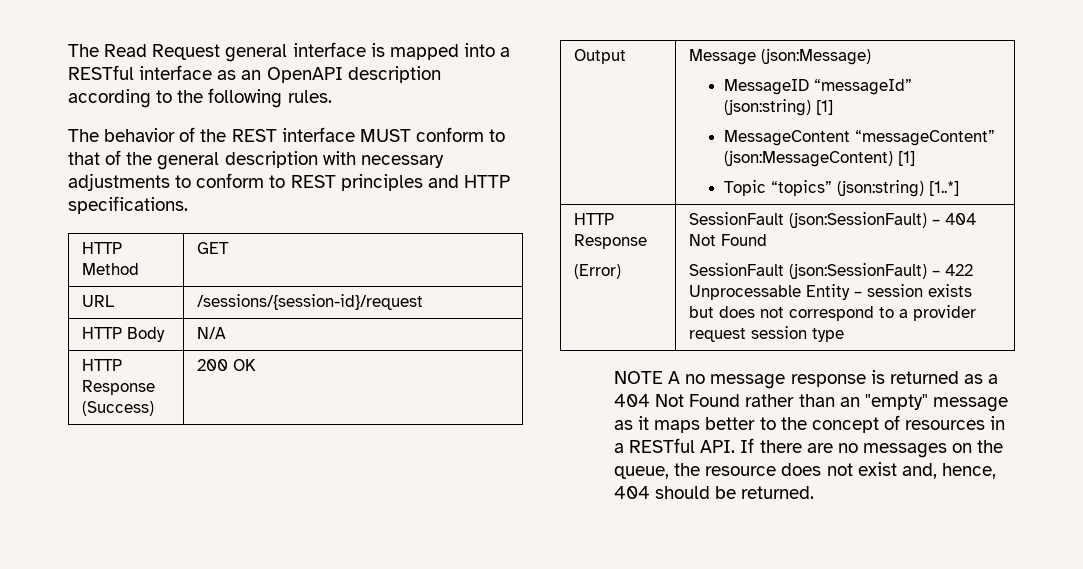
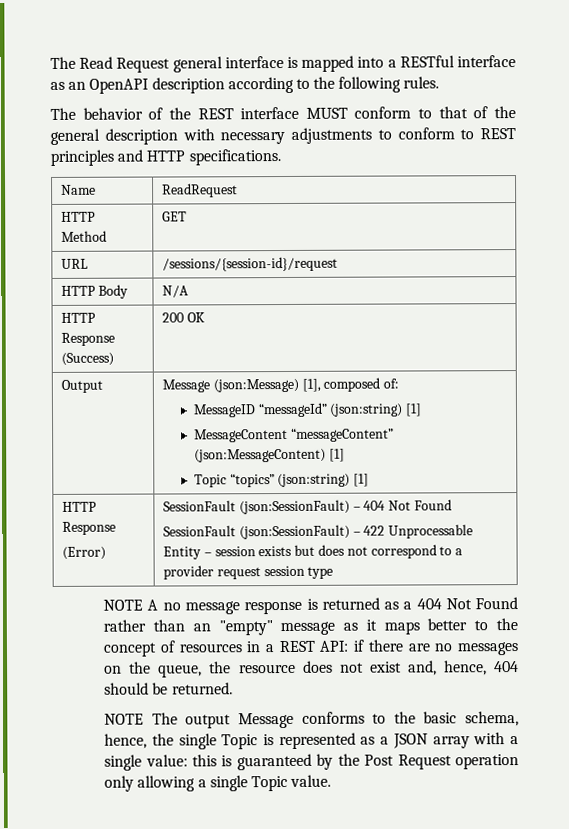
+ Name | ReadRequest
- Output | Message (json:Message)
+ Output | Message (json:Message) [1], composed of:
  MessageID “messageId” (json:string) [1]
  MessageContent “messageContent” (json:MessageContent) [1]
- Topic “topics” (json:string) [1..*]
+ Topic “topics” (json:string) [1]
- NOTE A no message response is returned as a 404 Not Found rather than an "empty" message as it maps better to the concept of resources in a RESTful API. If there are no messages on the queue, the resource does not exist and, hence, 404 should be returned.
+ NOTE A no message response is returned as a 404 Not Found rather than an "empty" message as it maps better to the concept of resources in a REST API: if there are no messages on the queue, the resource does not exist and, hence, 404 should be returned.
+ NOTE The output Message conforms to the basic schema, hence, the single Topic is represented as a JSON array with a single value: this is guaranteed by the Post Request operation only allowing a single Topic value.

